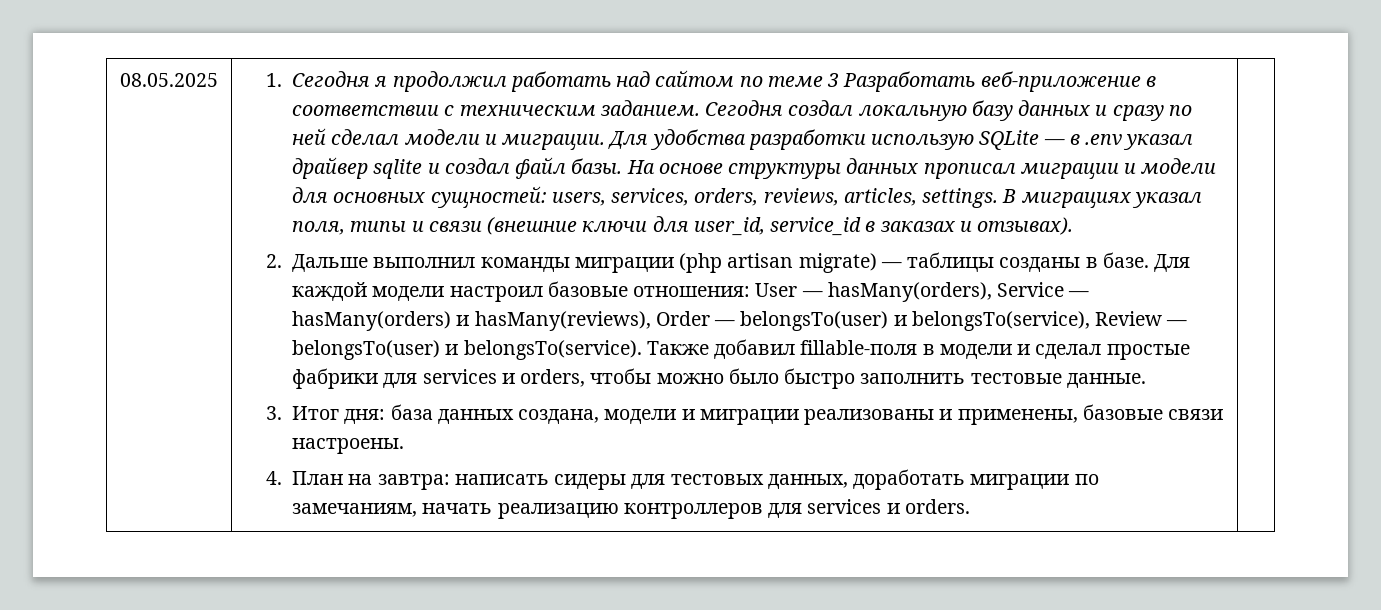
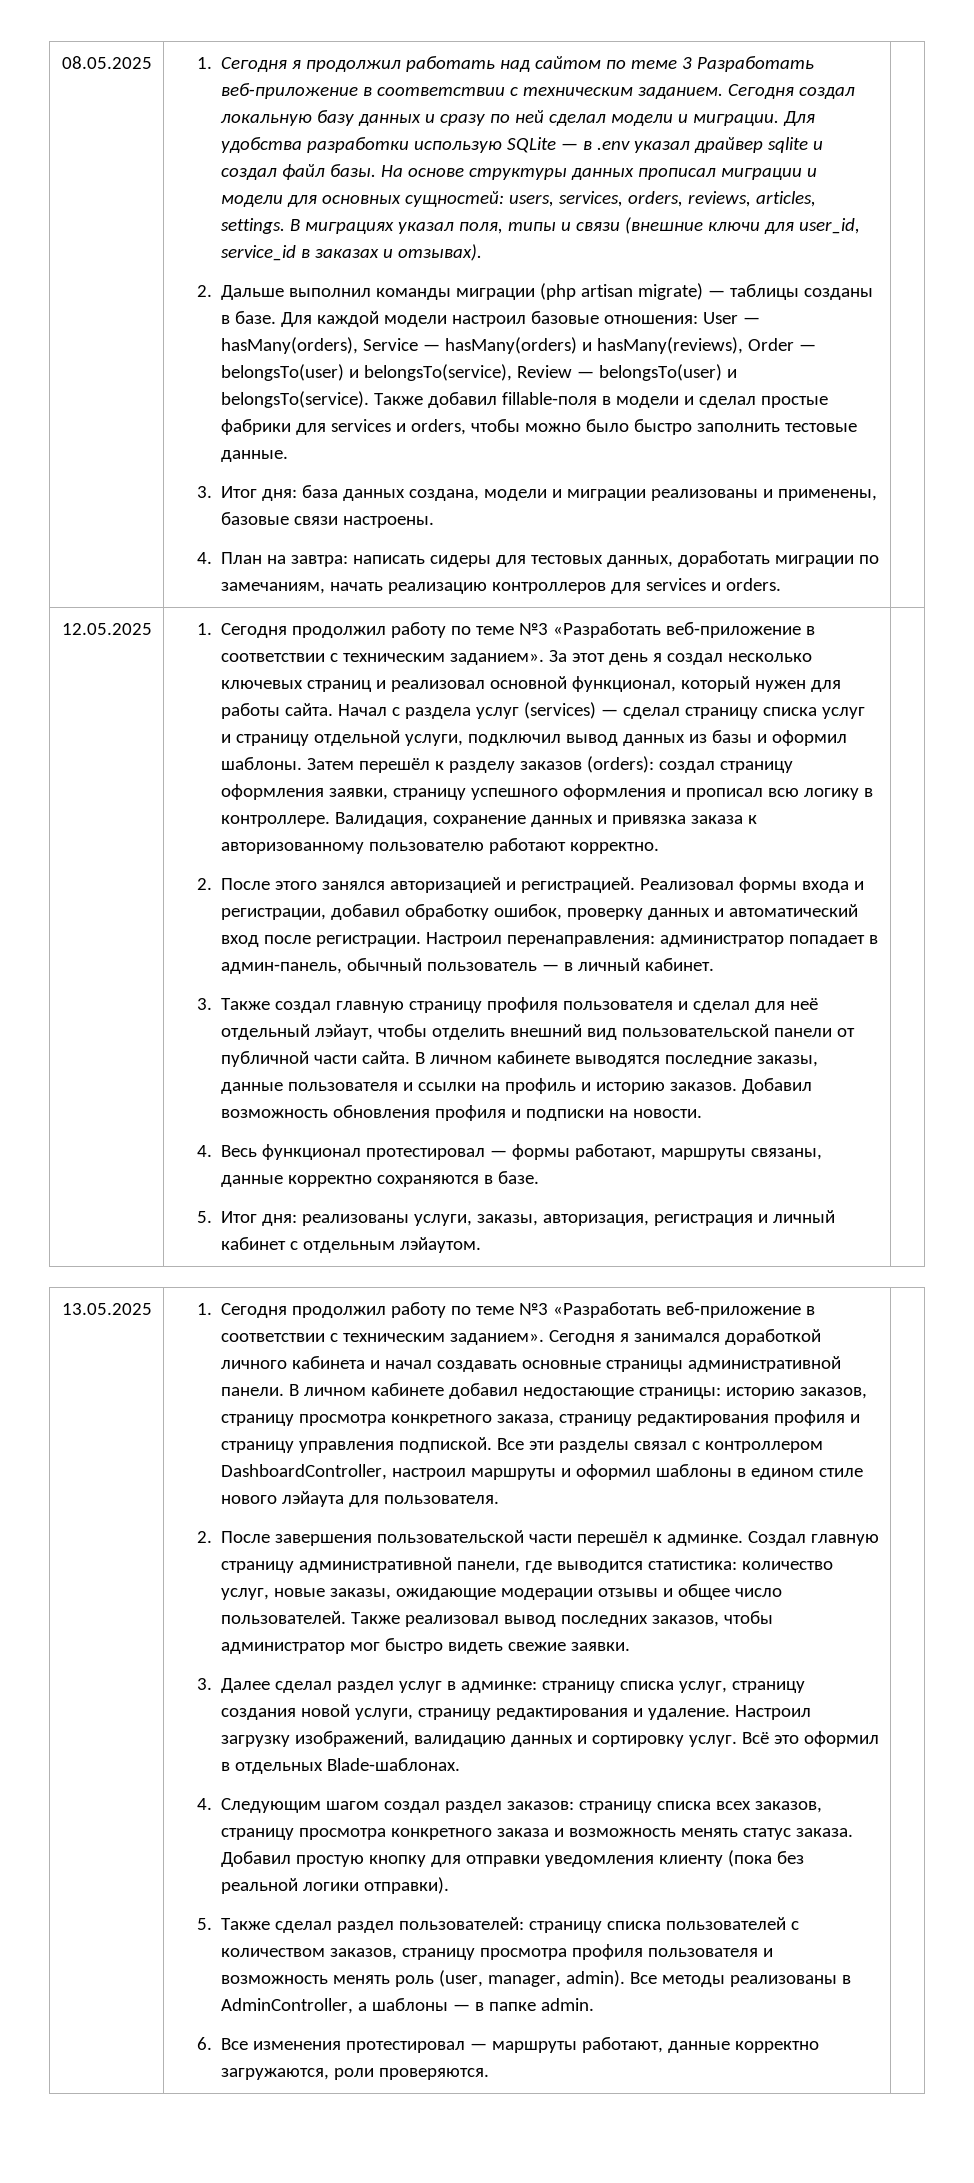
+ 12.05.2025 | 1. Сегодня продолжил работу по теме №3 «Разработать веб‑приложение в соответствии с техническим заданием». За этот день я создал несколько ключевых страниц и реализовал основной функционал, который нужен для работы сайта. Начал с раздела услуг (services) — сделал страницу списка услуг и страницу отдельной услуги, подключил вывод данных из базы и оформил шаблоны. Затем перешёл к разделу заказов (orders): создал страницу оформления заявки, страницу успешного оформления и прописал всю логику в контроллере. Валидация, сохранение данных и привязка заказа к авторизованному пользователю работают корректно.
+ 2. После этого занялся авторизацией и регистрацией. Реализовал формы входа и регистрации, добавил обработку ошибок, проверку данных и автоматический вход после регистрации. Настроил перенаправления: администратор попадает в админ‑панель, обычный пользователь — в личный кабинет.
+ 3. Также создал главную страницу профиля пользователя и сделал для неё отдельный лэйаут, чтобы отделить внешний вид пользовательской панели от публичной части сайта. В личном кабинете выводятся последние заказы, данные пользователя и ссылки на профиль и историю заказов. Добавил возможность обновления профиля и подписки на новости.
+ 4. Весь функционал протестировал — формы работают, маршруты связаны, данные корректно сохраняются в базе.
+ 5. Итог дня: реализованы услуги, заказы, авторизация, регистрация и личный кабинет с отдельным лэйаутом. |
+ 13.05.2025 | 1. Сегодня продолжил работу по теме №3 «Разработать веб‑приложение в соответствии с техническим заданием». Сегодня я занимался доработкой личного кабинета и начал создавать основные страницы административной панели. В личном кабинете добавил недостающие страницы: историю заказов, страницу просмотра конкретного заказа, страницу редактирования профиля и страницу управления подпиской. Все эти разделы связал с контроллером DashboardController, настроил маршруты и оформил шаблоны в едином стиле нового лэйаута для пользователя.
+ 2. После завершения пользовательской части перешёл к админке. Создал главную страницу административной панели, где выводится статистика: количество услуг, новые заказы, ожидающие модерации отзывы и общее число пользователей. Также реализовал вывод последних заказов, чтобы администратор мог быстро видеть свежие заявки.
+ 3. Далее сделал раздел услуг в админке: страницу списка услуг, страницу создания новой услуги, страницу редактирования и удаление. Настроил загрузку изображений, валидацию данных и сортировку услуг. Всё это оформил в отдельных Blade‑шаблонах.
+ 4. Следующим шагом создал раздел заказов: страницу списка всех заказов, страницу просмотра конкретного заказа и возможность менять статус заказа. Добавил простую кнопку для отправки уведомления клиенту (пока без реальной логики отправки).
+ 5. Также сделал раздел пользователей: страницу списка пользователей с количеством заказов, страницу просмотра профиля пользователя и возможность менять роль (user, manager, admin). Все методы реализованы в AdminController, а шаблоны — в папке admin.
+ 6. Все изменения протестировал — маршруты работают, данные корректно загружаются, роли проверяются.

